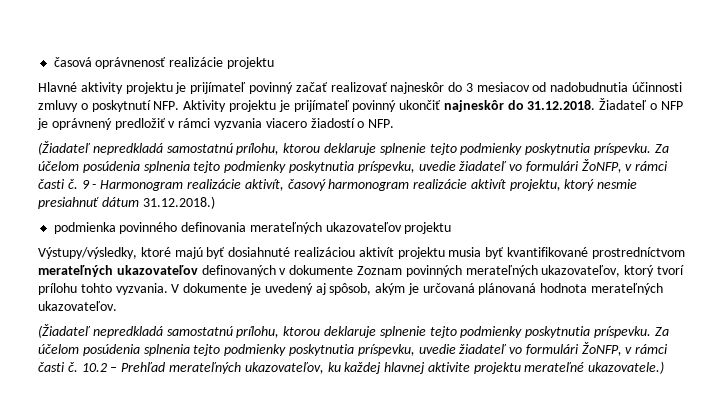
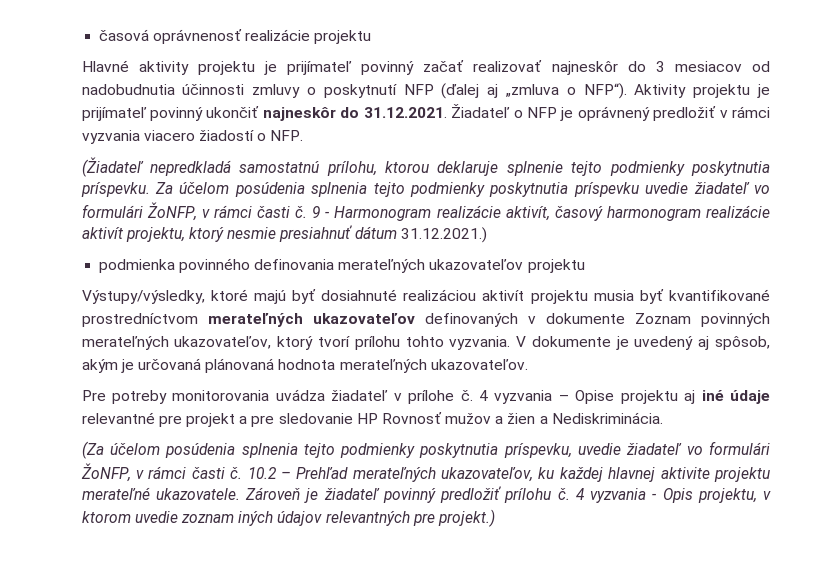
- Hlavné aktivity projektu je prijímateľ povinný začať realizovať najneskôr do 3 mesiacov od nadobudnutia účinnosti zmluvy o poskytnutí NFP. Aktivity projektu je prijímateľ povinný ukončiť najneskôr do 31.12.2018. Žiadateľ o NFP je oprávnený predložiť v rámci vyzvania viacero žiadostí o NFP.
- (Žiadateľ nepredkladá samostatnú prílohu, ktorou deklaruje splnenie tejto podmienky poskytnutia príspevku. Za účelom posúdenia splnenia tejto podmienky poskytnutia príspevku, uvedie žiadateľ vo formulári ŽoNFP, v rámci časti č.
+ Hlavné aktivity projektu je prijímateľ povinný začať realizovať najneskôr do 3 mesiacov od nadobudnutia účinnosti zmluvy o poskytnutí NFP (ďalej aj „zmluva o NFP“). Aktivity projektu je prijímateľ povinný ukončiť najneskôr do 31.12.2021. Žiadateľ o NFP je oprávnený predložiť v rámci vyzvania viacero žiadostí o NFP.
+ (Žiadateľ nepredkladá samostatnú prílohu, ktorou deklaruje splnenie tejto podmienky poskytnutia príspevku. Za účelom posúdenia splnenia tejto podmienky poskytnutia príspevku uvedie žiadateľ vo formulári ŽoNFP, v rámci časti č.
- 9 - Harmonogram realizácie aktivít, časový harmonogram realizácie aktivít projektu, ktorý nesmie presiahnuť dátum 31.12.2018.)
+ 9 - Harmonogram realizácie aktivít, časový harmonogram realizácie aktivít projektu, ktorý nesmie presiahnuť dátum 31.12.2021.)
  V dokumente je uvedený aj spôsob, akým je určovaná plánovaná hodnota merateľných ukazovateľov.
- (Žiadateľ nepredkladá samostatnú prílohu, ktorou deklaruje splnenie tejto podmienky poskytnutia príspevku. Za účelom posúdenia splnenia tejto podmienky poskytnutia príspevku, uvedie žiadateľ vo formulári ŽoNFP, v rámci časti č.
+ Pre potreby monitorovania uvádza žiadateľ v prílohe č. 4 vyzvania – Opise projektu aj iné údaje relevantné pre projekt a pre sledovanie HP Rovnosť mužov a žien a Nediskriminácia.
+ (Za účelom posúdenia splnenia tejto podmienky poskytnutia príspevku, uvedie žiadateľ vo formulári ŽoNFP, v rámci časti č.
- 10.2 – Prehľad merateľných ukazovateľov, ku každej hlavnej aktivite projektu merateľné ukazovatele.)
+ 10.2 – Prehľad merateľných ukazovateľov, ku každej hlavnej aktivite projektu merateľné ukazovatele. Zároveň je žiadateľ povinný predložiť prílohu č. 4 vyzvania - Opis projektu, v ktorom uvedie zoznam iných údajov relevantných pre projekt.)

